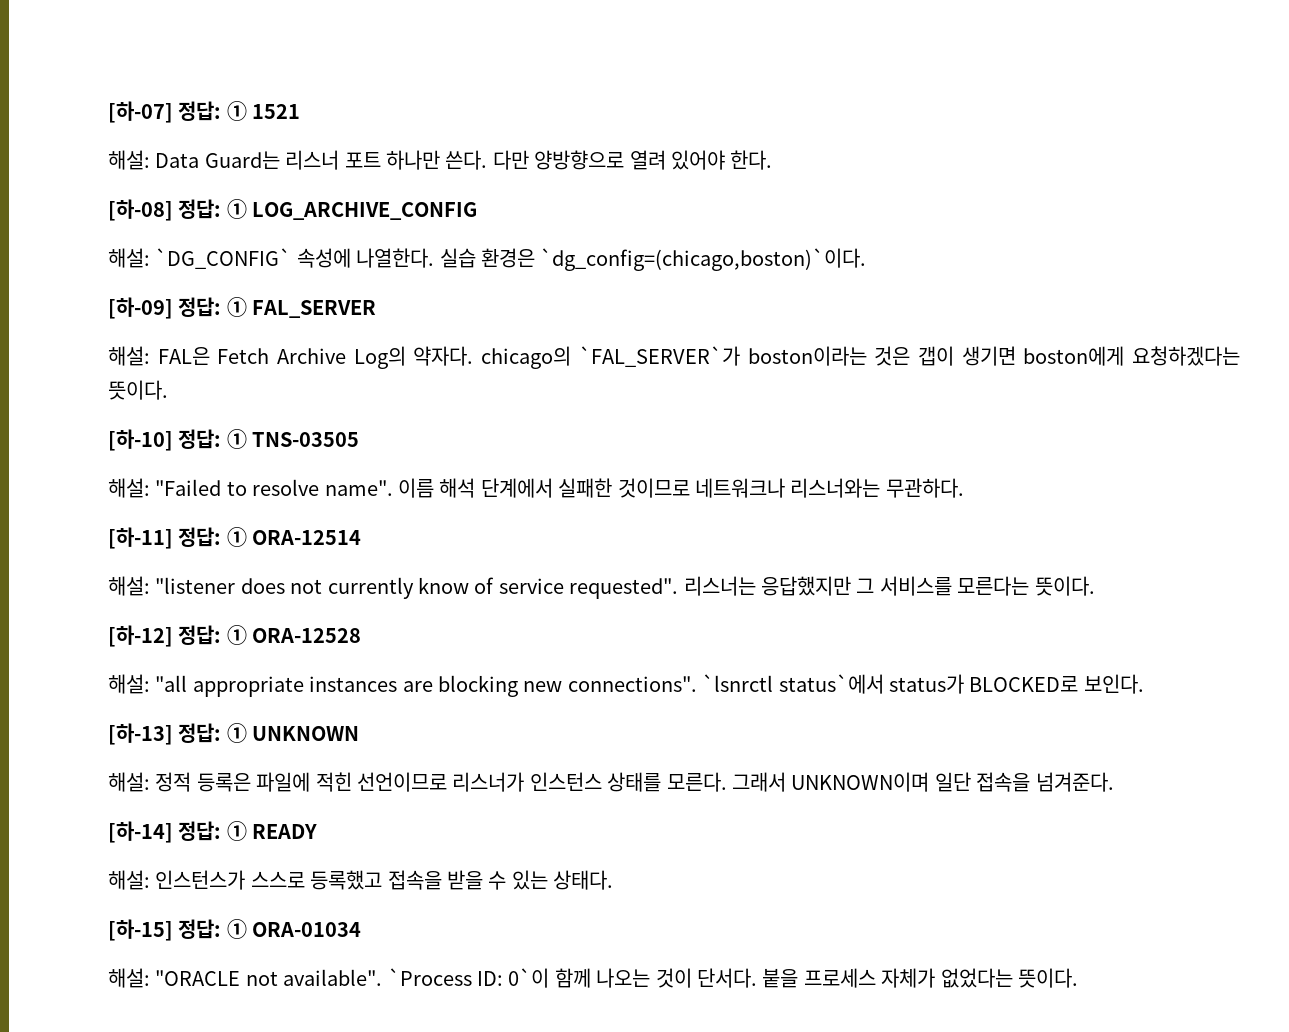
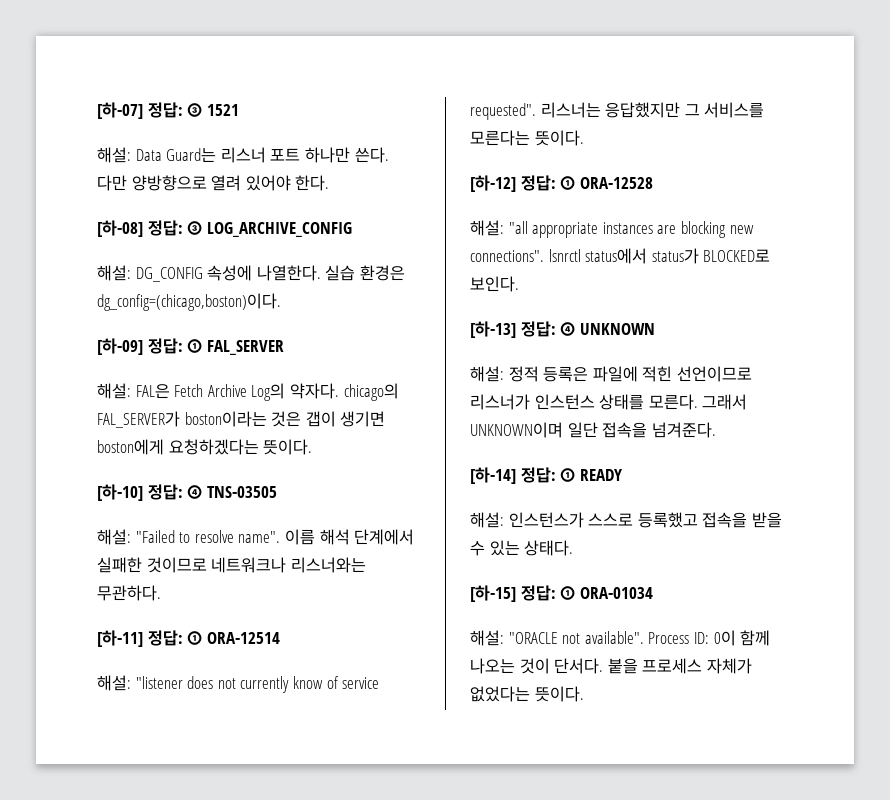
- [하-07] 정답: ① 1521
+ [하-07] 정답: ③ 1521
- [하-08] 정답: ① LOG_ARCHIVE_CONFIG
+ [하-08] 정답: ③ LOG_ARCHIVE_CONFIG
- 해설: `DG_CONFIG` 속성에 나열한다.
+ 해설: DG_CONFIG 속성에 나열한다.
- 실습 환경은 `dg_config=(chicago,boston)`이다.
+ 실습 환경은 dg_config=(chicago,boston)이다.
- 해설: FAL은 Fetch Archive Log의 약자다. chicago의 `FAL_SERVER`가 boston이라는 것은 갭이 생기면 boston에게 요청하겠다는 뜻이다.
+ 해설: FAL은 Fetch Archive Log의 약자다. chicago의 FAL_SERVER가 boston이라는 것은 갭이 생기면 boston에게 요청하겠다는 뜻이다.
- [하-10] 정답: ① TNS-03505
+ [하-10] 정답: ④ TNS-03505
- 해설: "all appropriate instances are blocking new connections". `lsnrctl status`에서 status가 BLOCKED로 보인다.
+ 해설: "all appropriate instances are blocking new connections". lsnrctl status에서 status가 BLOCKED로 보인다.
- [하-13] 정답: ① UNKNOWN
+ [하-13] 정답: ④ UNKNOWN
- `Process ID: 0`이 함께 나오는 것이 단서다.
+ Process ID: 0이 함께 나오는 것이 단서다.

